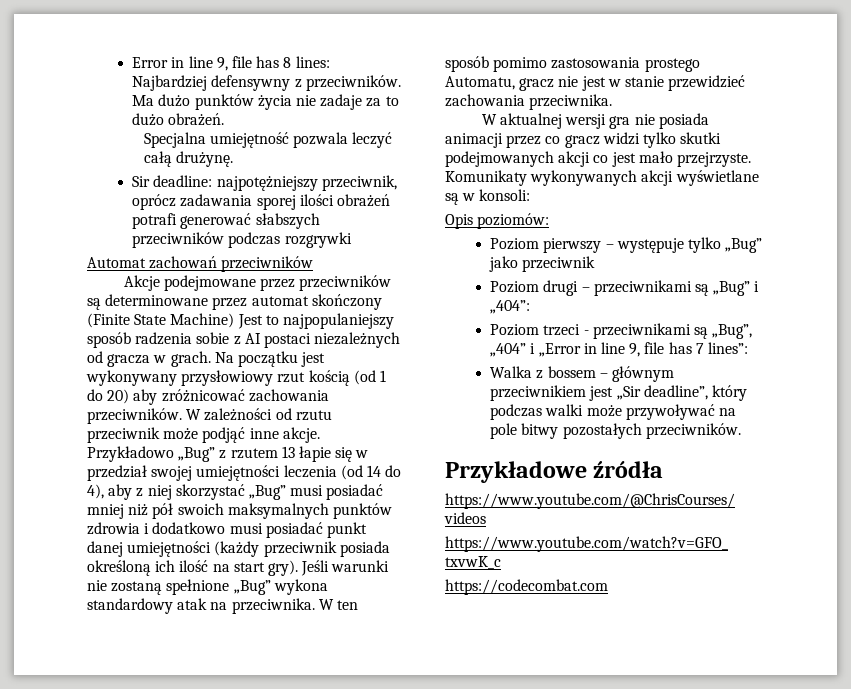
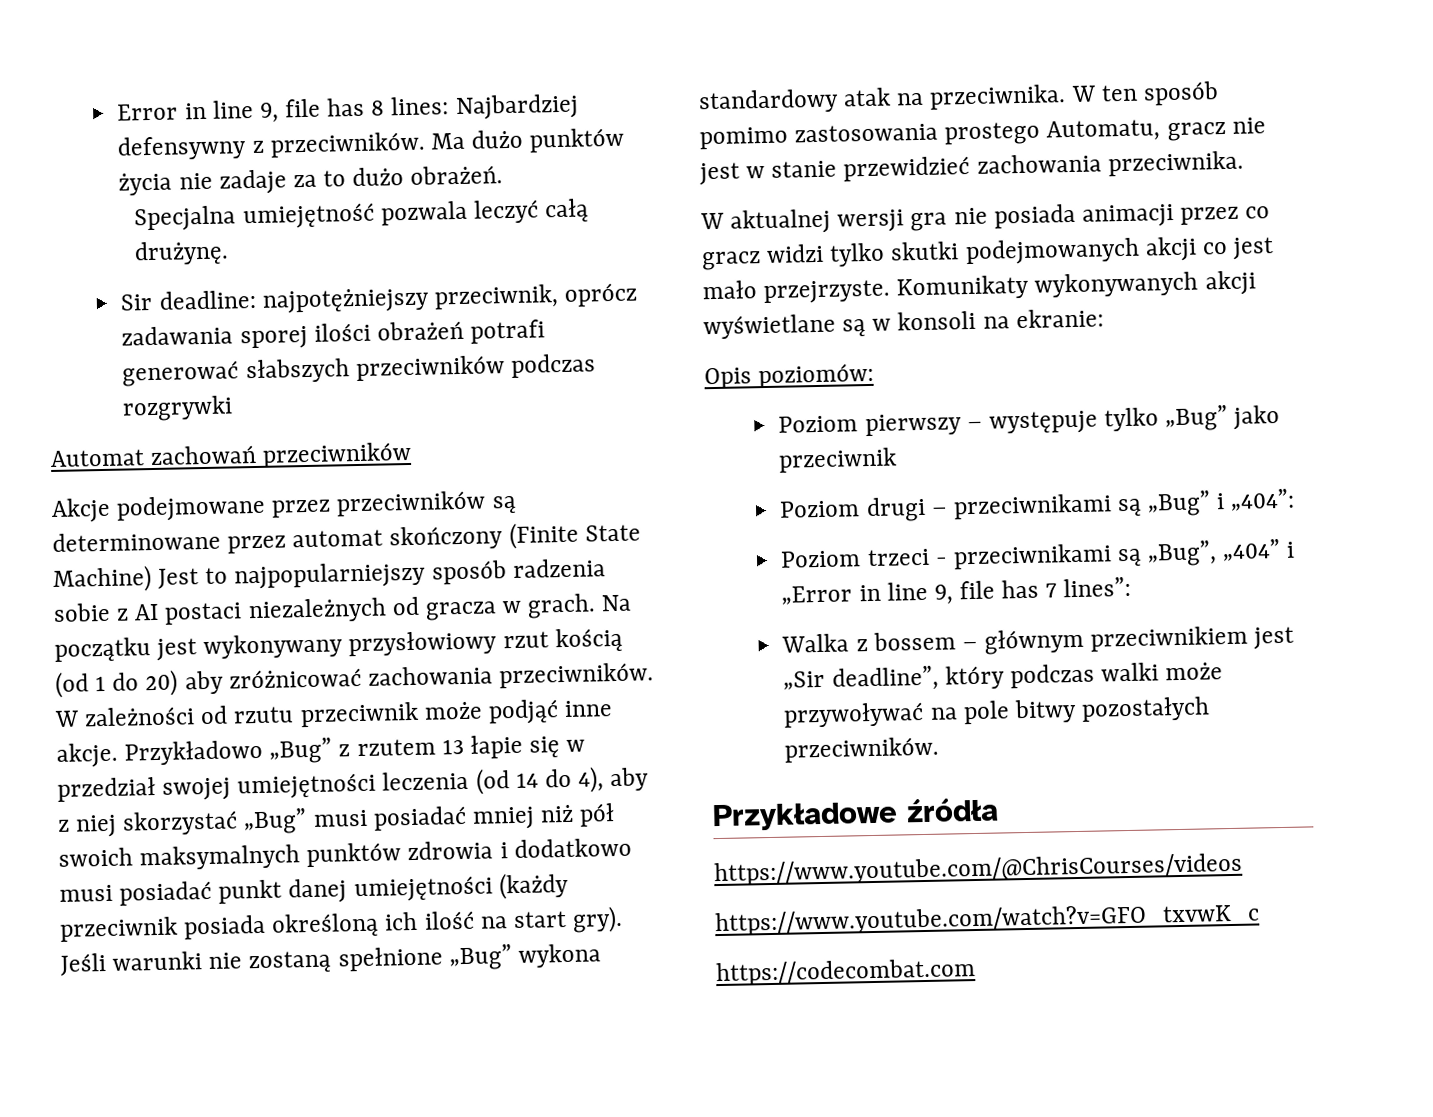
- Akcje podejmowane przez przeciwników są determinowane przez automat skończony (Finite State Machine) Jest to najpopulaniejszy sposób radzenia sobie z AI postaci niezależnych od gracza w grach.
+ Akcje podejmowane przez przeciwników są determinowane przez automat skończony (Finite State Machine) Jest to najpopularniejszy sposób radzenia sobie z AI postaci niezależnych od gracza w grach.
- Komunikaty wykonywanych akcji wyświetlane są w konsoli:
+ Komunikaty wykonywanych akcji wyświetlane są w konsoli na ekranie:

